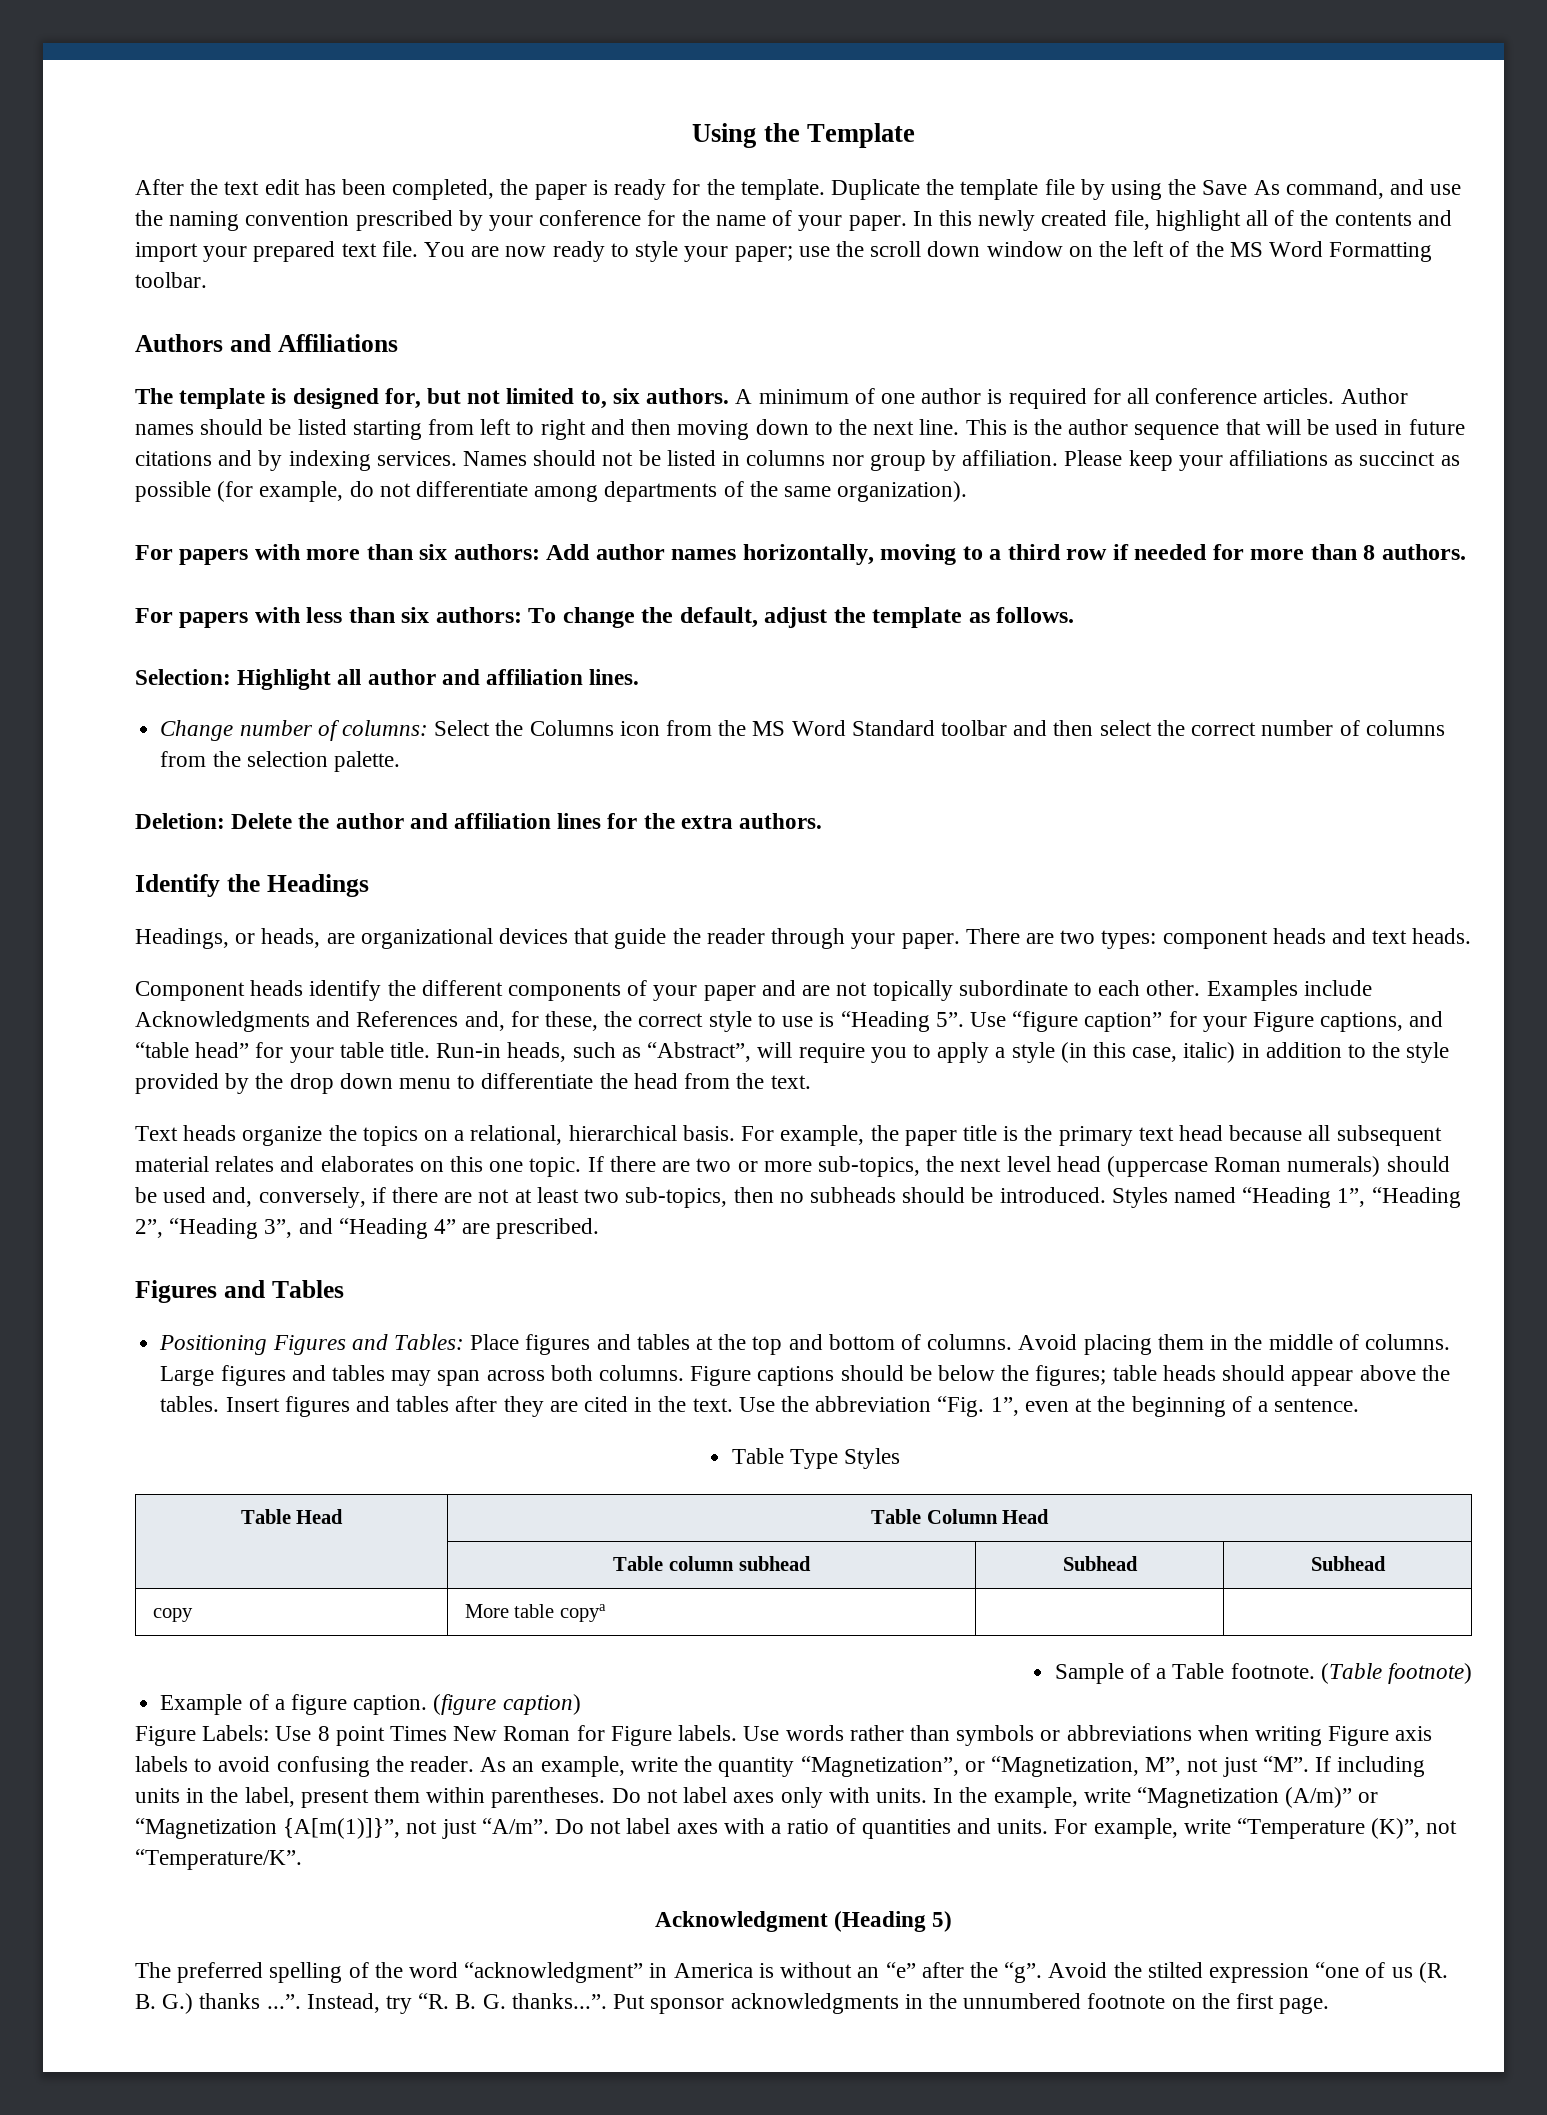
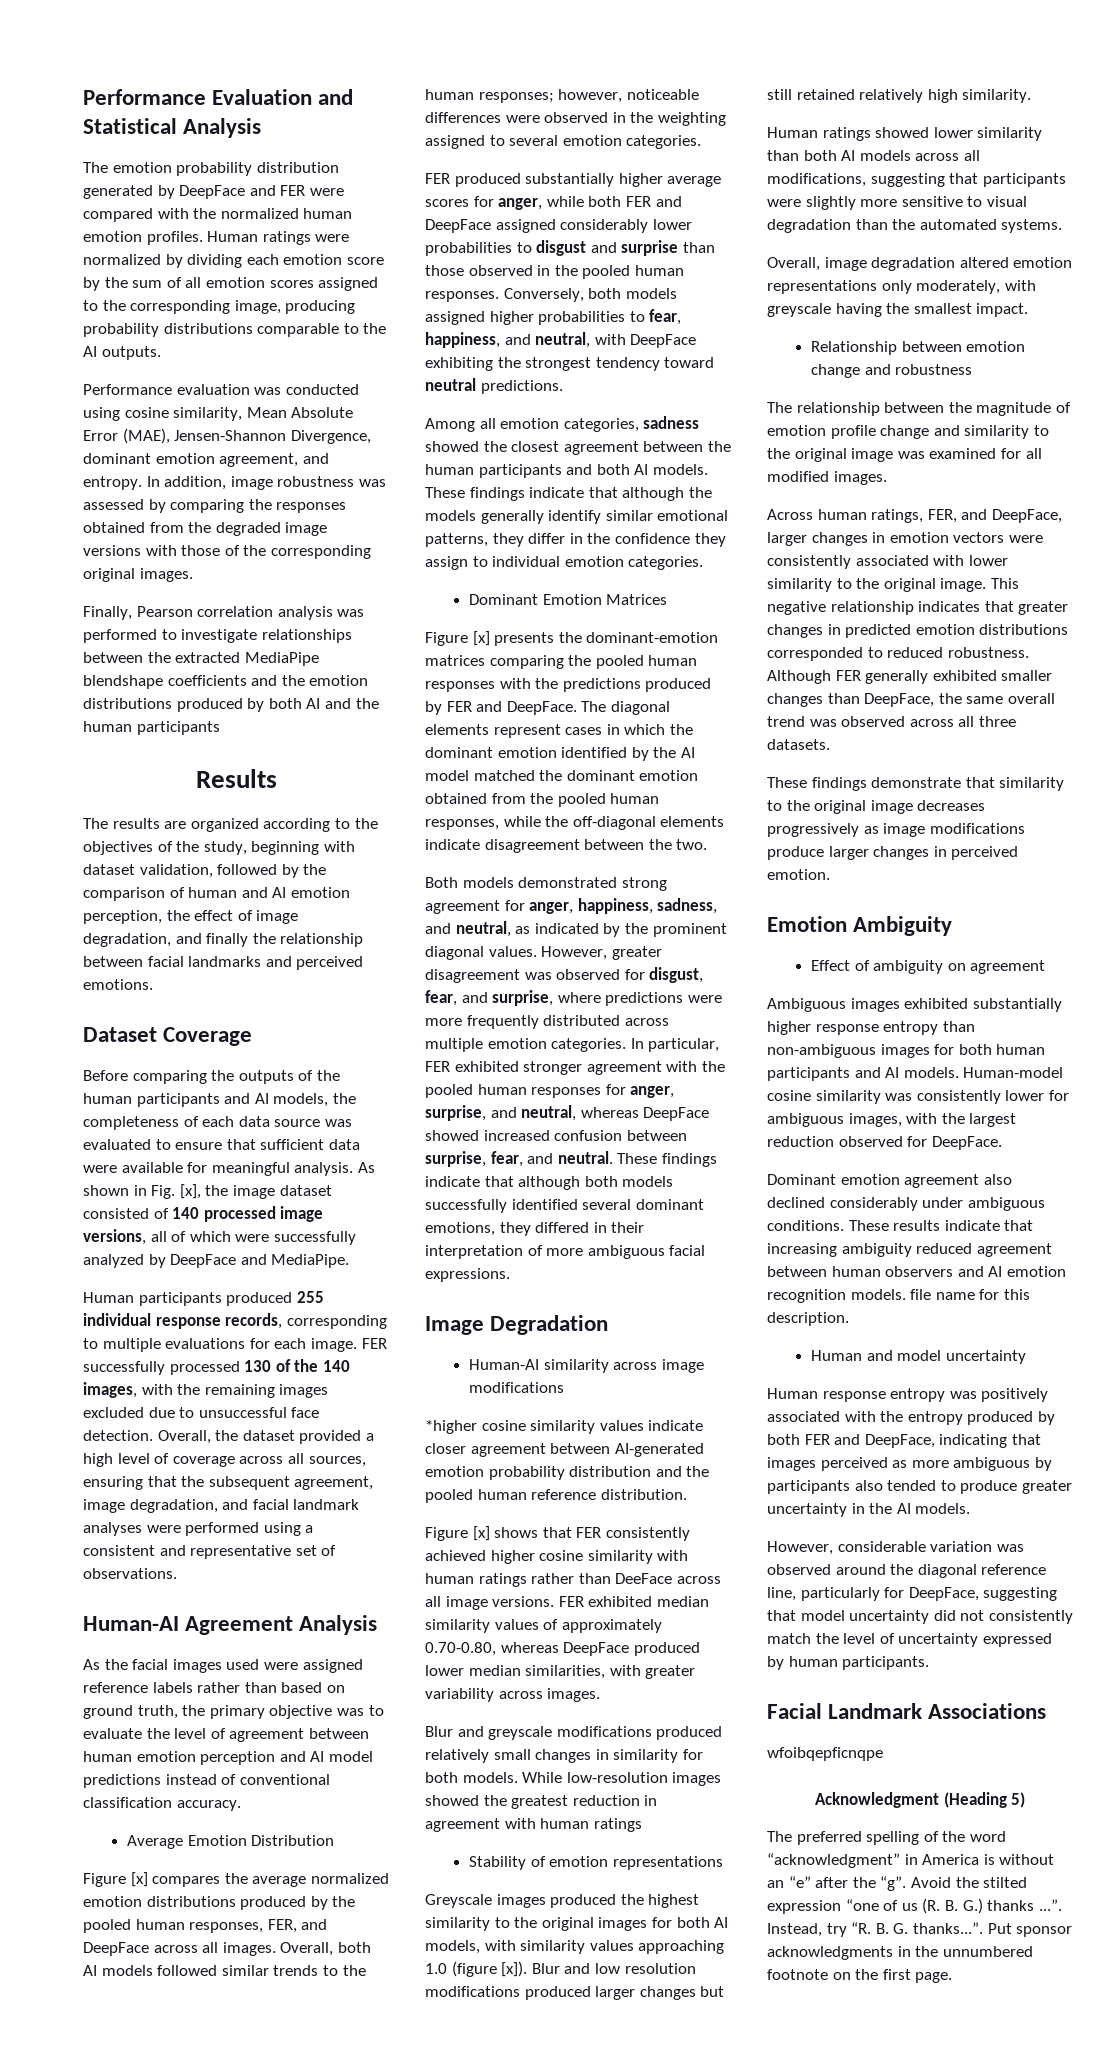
- Using the Template
- After the text edit has been completed, the paper is ready for the template. Duplicate the template file by using the Save As command, and use the naming convention prescribed by your conference for the name of your paper. In this newly created file, highlight all of the contents and import your prepared text file. You are now ready to style your paper; use the scroll down window on the left of the MS Word Formatting toolbar.
- Authors and Affiliations
- The template is designed for, but not limited to, six authors. A minimum of one author is required for all conference articles. Author names should be listed starting from left to right and then moving down to the next line. This is the author sequence that will be used in future citations and by indexing services. Names should not be listed in columns nor group by affiliation. Please keep your affiliations as succinct as possible (for example, do not differentiate among departments of the same organization).
- For papers with more than six authors: Add author names horizontally, moving to a third row if needed for more than 8 authors.
- For papers with less than six authors: To change the default, adjust the template as follows.
- Selection: Highlight all author and affiliation lines.
- Change number of columns: Select the Columns icon from the MS Word Standard toolbar and then select the correct number of columns from the selection palette.
- Deletion: Delete the author and affiliation lines for the extra authors.
- Identify the Headings
- Headings, or heads, are organizational devices that guide the reader through your paper. There are two types: component heads and text heads.
- Component heads identify the different components of your paper and are not topically subordinate to each other. Examples include Acknowledgments and References and, for these, the correct style to use is “Heading 5”. Use “figure caption” for your Figure captions, and “table head” for your table title. Run-in heads, such as “Abstract”, will require you to apply a style (in this case, italic) in addition to the style provided by the drop down menu to differentiate the head from the text.
- Text heads organize the topics on a relational, hierarchical basis. For example, the paper title is the primary text head because all subsequent material relates and elaborates on this one topic. If there are two or more sub-topics, the next level head (uppercase Roman numerals) should be used and, conversely, if there are not at least two sub-topics, then no subheads should be introduced. Styles named “Heading 1”, “Heading 2”, “Heading 3”, and “Heading 4” are prescribed.
- Figures and Tables
- Positioning Figures and Tables: Place figures and tables at the top and bottom of columns. Avoid placing them in the middle of columns. Large figures and tables may span across both columns. Figure captions should be below the figures; table heads should appear above the tables. Insert figures and tables after they are cited in the text. Use the abbreviation “Fig. 1”, even at the beginning of a sentence.
- Table Type Styles
- Table Head | Table Column Head
- | Table column subhead | Subhead | Subhead
- copy | More table copya | |
- Sample of a Table footnote. (Table footnote)
- Example of a figure caption. (figure caption)
- Figure Labels: Use 8 point Times New Roman for Figure labels. Use words rather than symbols or abbreviations when writing Figure axis labels to avoid confusing the reader. As an example, write the quantity “Magnetization”, or “Magnetization, M”, not just “M”. If including units in the label, present them within parentheses. Do not label axes only with units. In the example, write “Magnetization (A/m)” or “Magnetization {A[m(1)]}”, not just “A/m”. Do not label axes with a ratio of quantities and units. For example, write “Temperature (K)”, not “Temperature/K”.
+ Performance Evaluation and Statistical Analysis
+ The emotion probability distribution generated by DeepFace and FER were compared with the normalized human emotion profiles. Human ratings were normalized by dividing each emotion score by the sum of all emotion scores assigned to the corresponding image, producing probability distributions comparable to the AI outputs.
+ Performance evaluation was conducted using cosine similarity, Mean Absolute Error (MAE), Jensen-Shannon Divergence, dominant emotion agreement, and entropy. In addition, image robustness was assessed by comparing the responses obtained from the degraded image versions with those of the corresponding original images.
+ Finally, Pearson correlation analysis was performed to investigate relationships between the extracted MediaPipe blendshape coefficients and the emotion distributions produced by both AI and the human participants
+ Results
+ The results are organized according to the objectives of the study, beginning with dataset validation, followed by the comparison of human and AI emotion perception, the effect of image degradation, and finally the relationship between facial landmarks and perceived emotions.
+ Dataset Coverage
+ Before comparing the outputs of the human participants and AI models, the completeness of each data source was evaluated to ensure that sufficient data were available for meaningful analysis. As shown in Fig. [x], the image dataset consisted of 140 processed image versions, all of which were successfully analyzed by DeepFace and MediaPipe.
+ Human participants produced 255 individual response records, corresponding to multiple evaluations for each image. FER successfully processed 130 of the 140 images, with the remaining images excluded due to unsuccessful face detection. Overall, the dataset provided a high level of coverage across all sources, ensuring that the subsequent agreement, image degradation, and facial landmark analyses were performed using a consistent and representative set of observations.
+ Human-AI Agreement Analysis
+ As the facial images used were assigned reference labels rather than based on ground truth, the primary objective was to evaluate the level of agreement between human emotion perception and AI model predictions instead of conventional classification accuracy.
+ Average Emotion Distribution
+ Figure [x] compares the average normalized emotion distributions produced by the pooled human responses, FER, and DeepFace across all images. Overall, both AI models followed similar trends to the human responses; however, noticeable differences were observed in the weighting assigned to several emotion categories.
+ FER produced substantially higher average scores for anger, while both FER and DeepFace assigned considerably lower probabilities to disgust and surprise than those observed in the pooled human responses. Conversely, both models assigned higher probabilities to fear, happiness, and neutral, with DeepFace exhibiting the strongest tendency toward neutral predictions.
+ Among all emotion categories, sadness showed the closest agreement between the human participants and both AI models. These findings indicate that although the models generally identify similar emotional patterns, they differ in the confidence they assign to individual emotion categories.
+ Dominant Emotion Matrices
+ Figure [x] presents the dominant-emotion matrices comparing the pooled human responses with the predictions produced by FER and DeepFace. The diagonal elements represent cases in which the dominant emotion identified by the AI model matched the dominant emotion obtained from the pooled human responses, while the off-diagonal elements indicate disagreement between the two.
+ Both models demonstrated strong agreement for anger, happiness, sadness, and neutral, as indicated by the prominent diagonal values. However, greater disagreement was observed for disgust, fear, and surprise, where predictions were more frequently distributed across multiple emotion categories. In particular, FER exhibited stronger agreement with the pooled human responses for anger, surprise, and neutral, whereas DeepFace showed increased confusion between surprise, fear, and neutral. These findings indicate that although both models successfully identified several dominant emotions, they differed in their interpretation of more ambiguous facial expressions.
+ Image Degradation
+ Human-AI similarity across image modifications
+ *higher cosine similarity values indicate closer agreement between AI-generated emotion probability distribution and the pooled human reference distribution.
+ Figure [x] shows that FER consistently achieved higher cosine similarity with human ratings rather than DeeFace across all image versions. FER exhibited median similarity values of approximately 0.70-0.80, whereas DeepFace produced lower median similarities, with greater variability across images.
+ Blur and greyscale modifications produced relatively small changes in similarity for both models. While low-resolution images showed the greatest reduction in agreement with human ratings
+ Stability of emotion representations
+ Greyscale images produced the highest similarity to the original images for both AI models, with similarity values approaching 1.0 (figure [x]). Blur and low resolution modifications produced larger changes but still retained relatively high similarity.
+ Human ratings showed lower similarity than both AI models across all modifications, suggesting that participants were slightly more sensitive to visual degradation than the automated systems.
+ Overall, image degradation altered emotion representations only moderately, with greyscale having the smallest impact.
+ Relationship between emotion change and robustness
+ The relationship between the magnitude of emotion profile change and similarity to the original image was examined for all modified images.
+ Across human ratings, FER, and DeepFace, larger changes in emotion vectors were consistently associated with lower similarity to the original image. This negative relationship indicates that greater changes in predicted emotion distributions corresponded to reduced robustness. Although FER generally exhibited smaller changes than DeepFace, the same overall trend was observed across all three datasets.
+ These findings demonstrate that similarity to the original image decreases progressively as image modifications produce larger changes in perceived emotion.
+ Emotion Ambiguity
+ Effect of ambiguity on agreement
+ Ambiguous images exhibited substantially higher response entropy than non-ambiguous images for both human participants and AI models. Human-model cosine similarity was consistently lower for ambiguous images, with the largest reduction observed for DeepFace.
+ Dominant emotion agreement also declined considerably under ambiguous conditions. These results indicate that increasing ambiguity reduced agreement between human observers and AI emotion recognition models. file name for this description.
+ Human and model uncertainty
+ Human response entropy was positively associated with the entropy produced by both FER and DeepFace, indicating that images perceived as more ambiguous by participants also tended to produce greater uncertainty in the AI models.
+ However, considerable variation was observed around the diagonal reference line, particularly for DeepFace, suggesting that model uncertainty did not consistently match the level of uncertainty expressed by human participants.
+ Facial Landmark Associations
+ wfoibqepficnqpe

